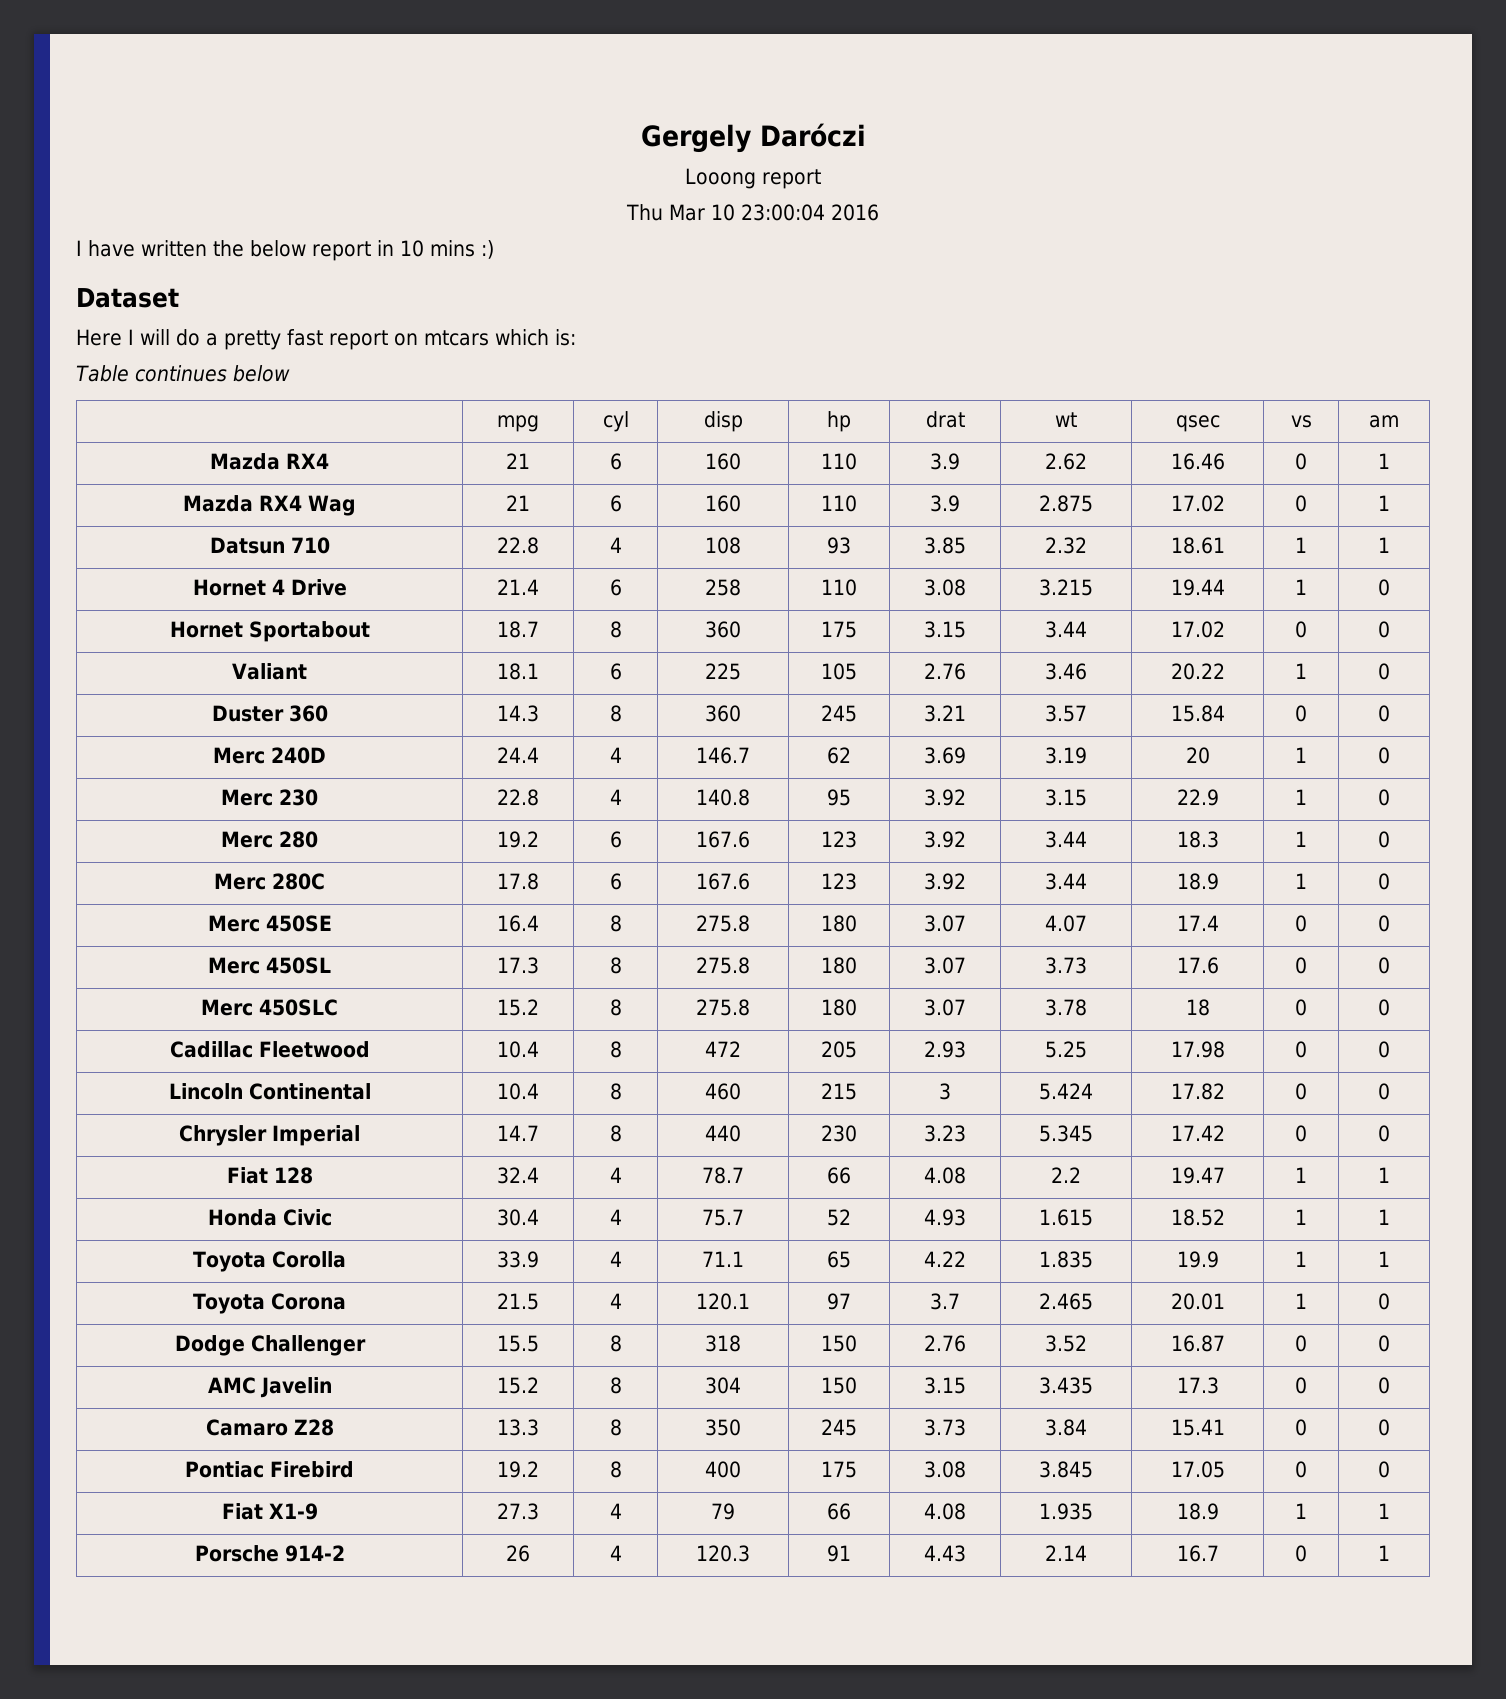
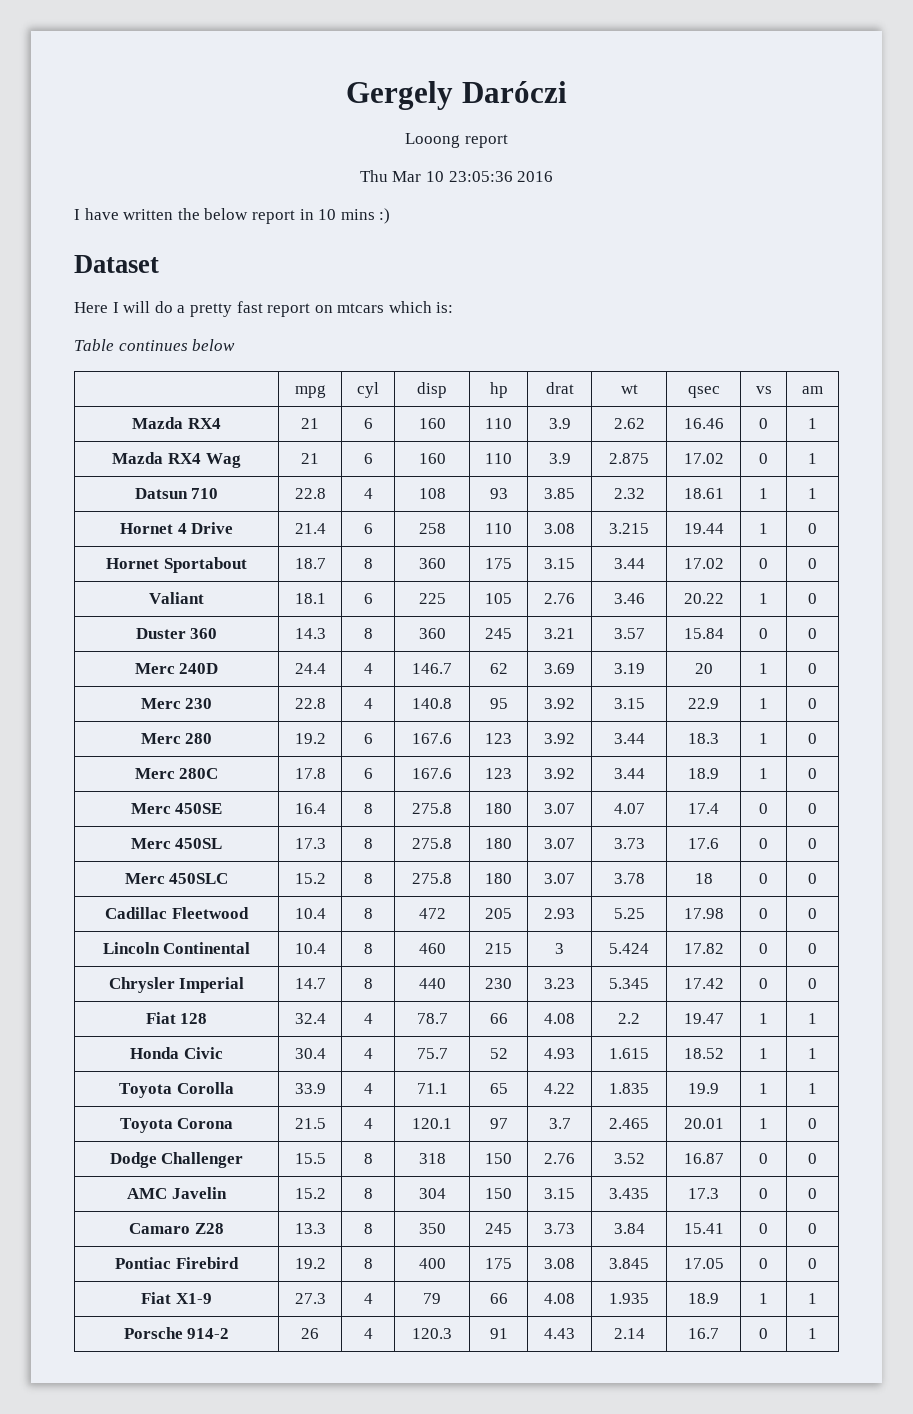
- Thu Mar 10 23:00:04 2016
+ Thu Mar 10 23:05:36 2016

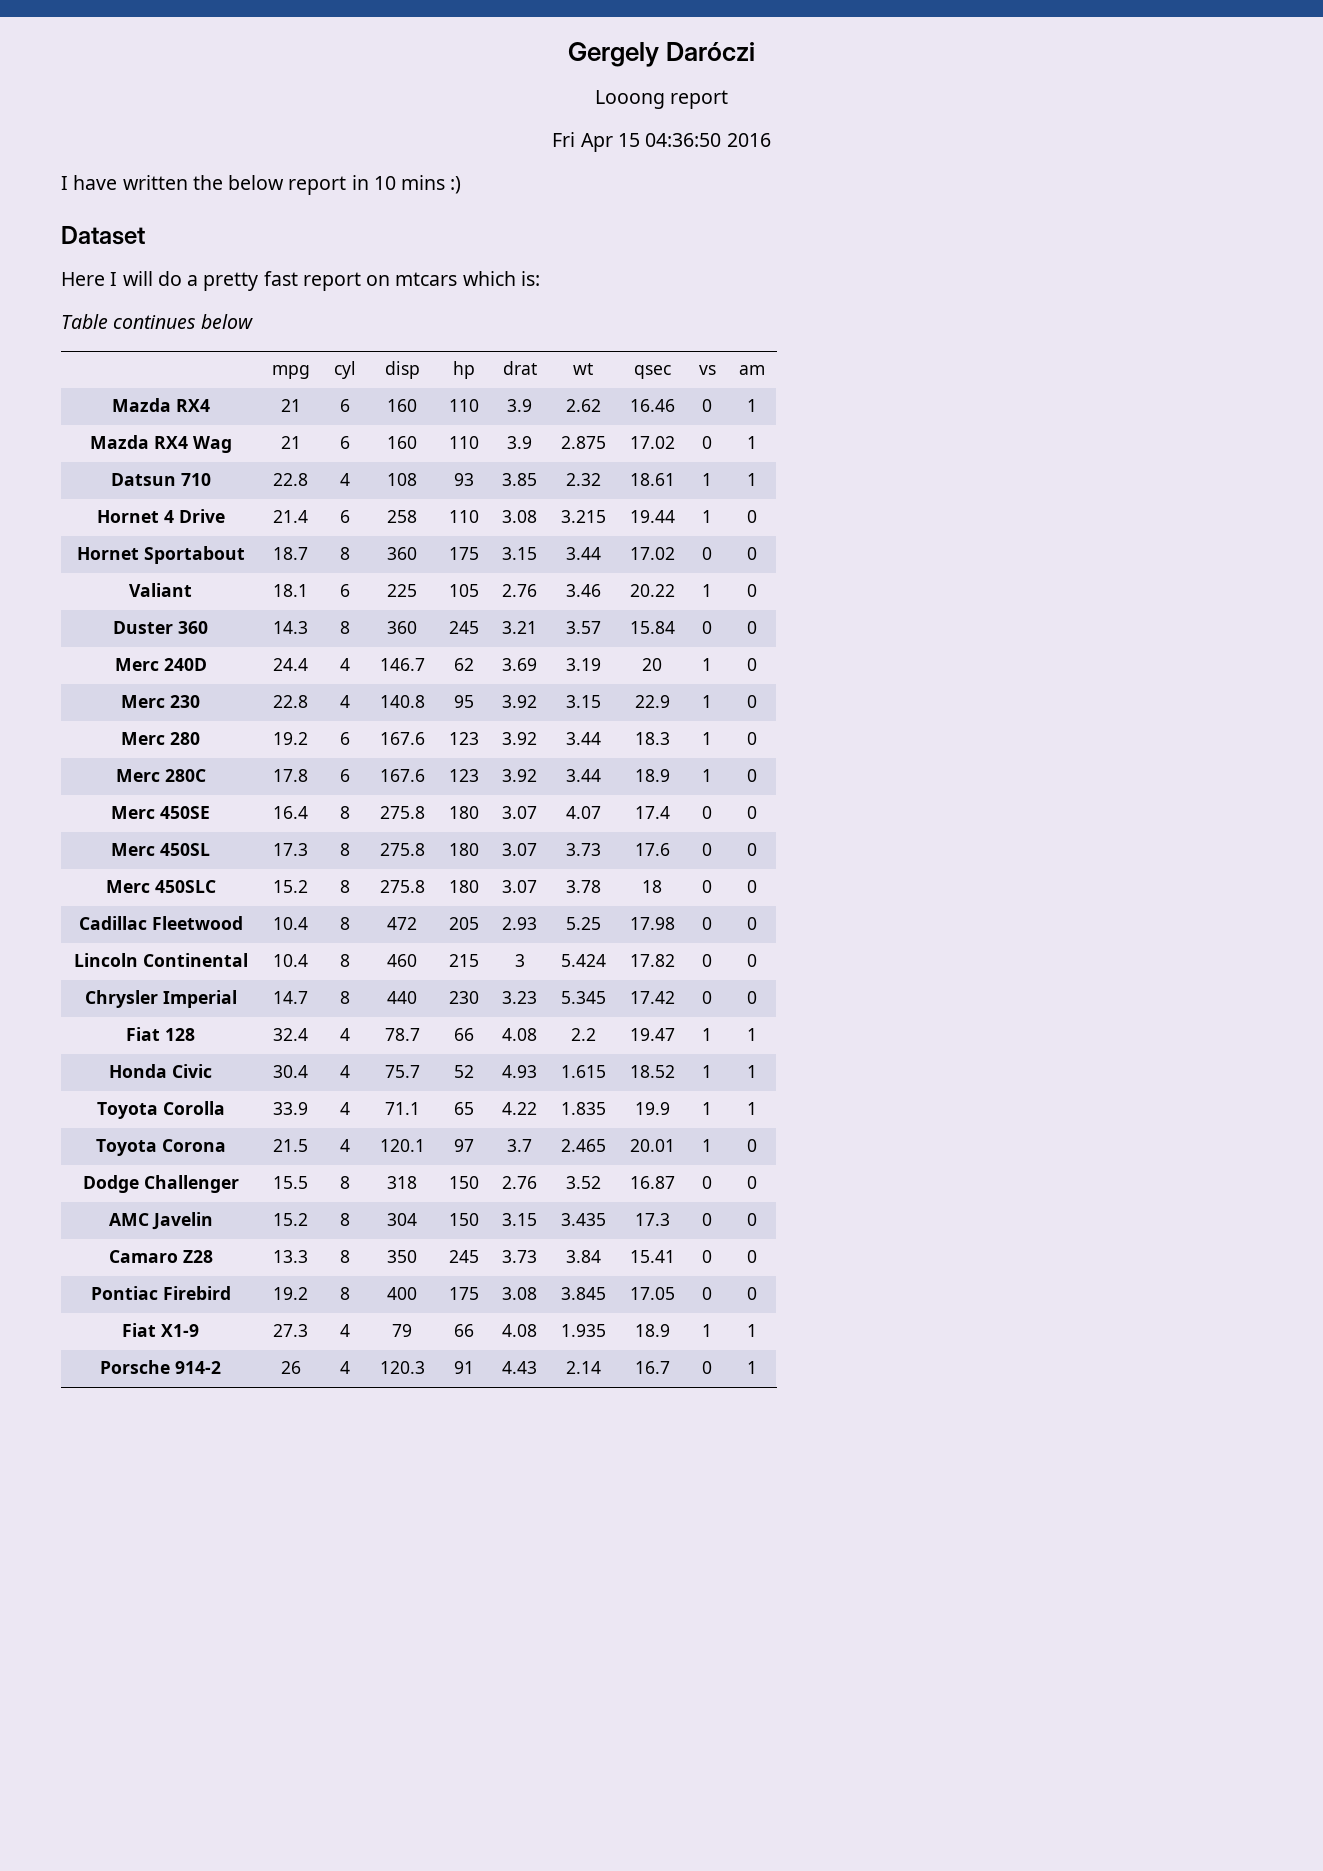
- Thu Mar 10 23:05:36 2016
+ Fri Apr 15 04:36:50 2016

